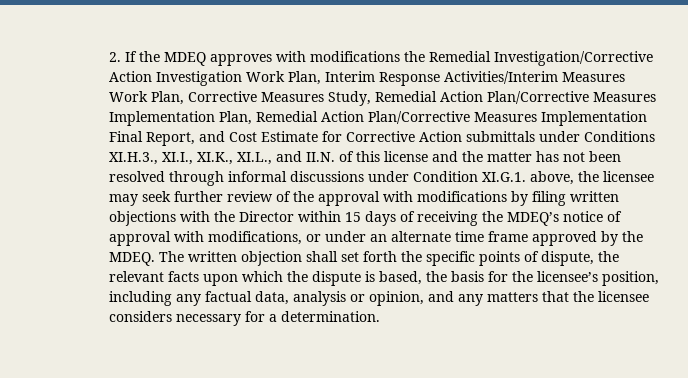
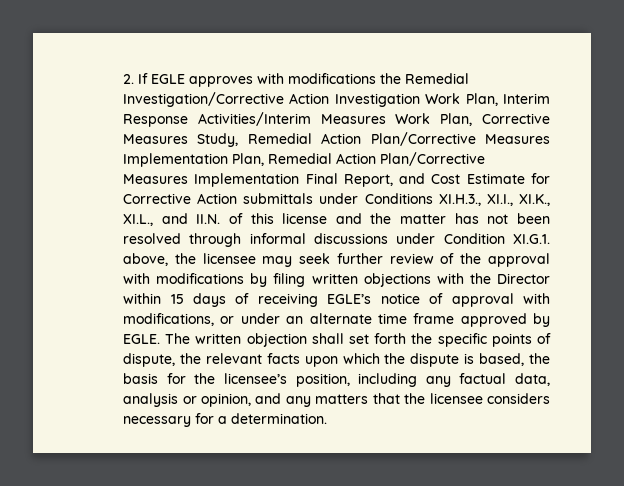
- 2. If the MDEQ approves with modifications the Remedial Investigation/Corrective Action Investigation Work Plan, Interim Response Activities/Interim Measures Work Plan, Corrective Measures Study, Remedial Action Plan/Corrective Measures Implementation Plan, Remedial Action Plan/Corrective Measures Implementation Final Report, and Cost Estimate for Corrective Action submittals under Conditions XI.H.3., XI.I., XI.K., XI.L., and II.N. of this license and the matter has not been resolved through informal discussions under Condition XI.G.1. above, the licensee may seek further review of the approval with modifications by filing written objections with the Director within 15 days of receiving the MDEQ’s notice of approval with modifications, or under an alternate time frame approved by the MDEQ.
+ 2. If EGLE approves with modifications the Remedial Investigation/Corrective Action Investigation Work Plan, Interim Response Activities/Interim Measures Work Plan, Corrective Measures Study, Remedial Action Plan/Corrective Measures Implementation Plan, Remedial Action Plan/Corrective Measures Implementation Final Report, and Cost Estimate for Corrective Action submittals under Conditions XI.H.3., XI.I., XI.K., XI.L., and II.N. of this license and the matter has not been resolved through informal discussions under Condition XI.G.1. above, the licensee may seek further review of the approval with modifications by filing written objections with the Director within 15 days of receiving EGLE’s notice of approval with modifications, or under an alternate time frame approved by EGLE.

